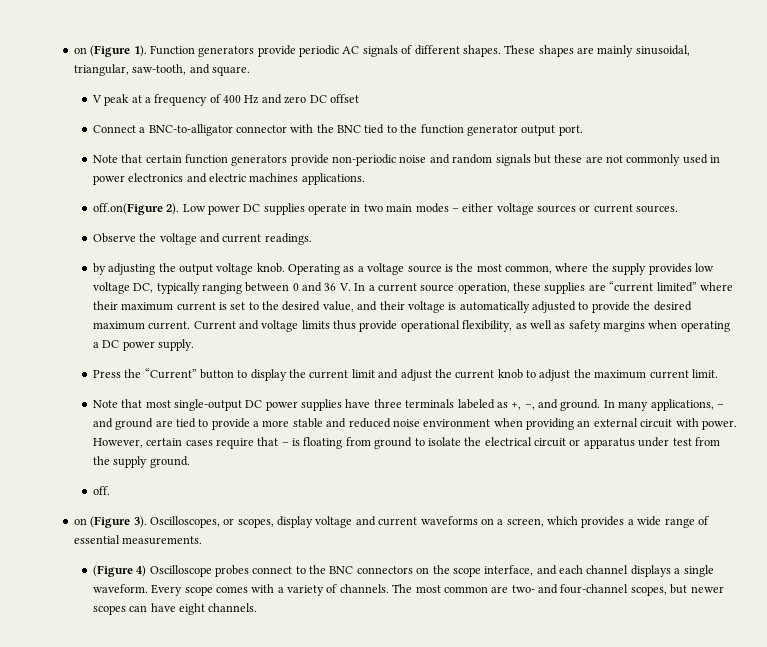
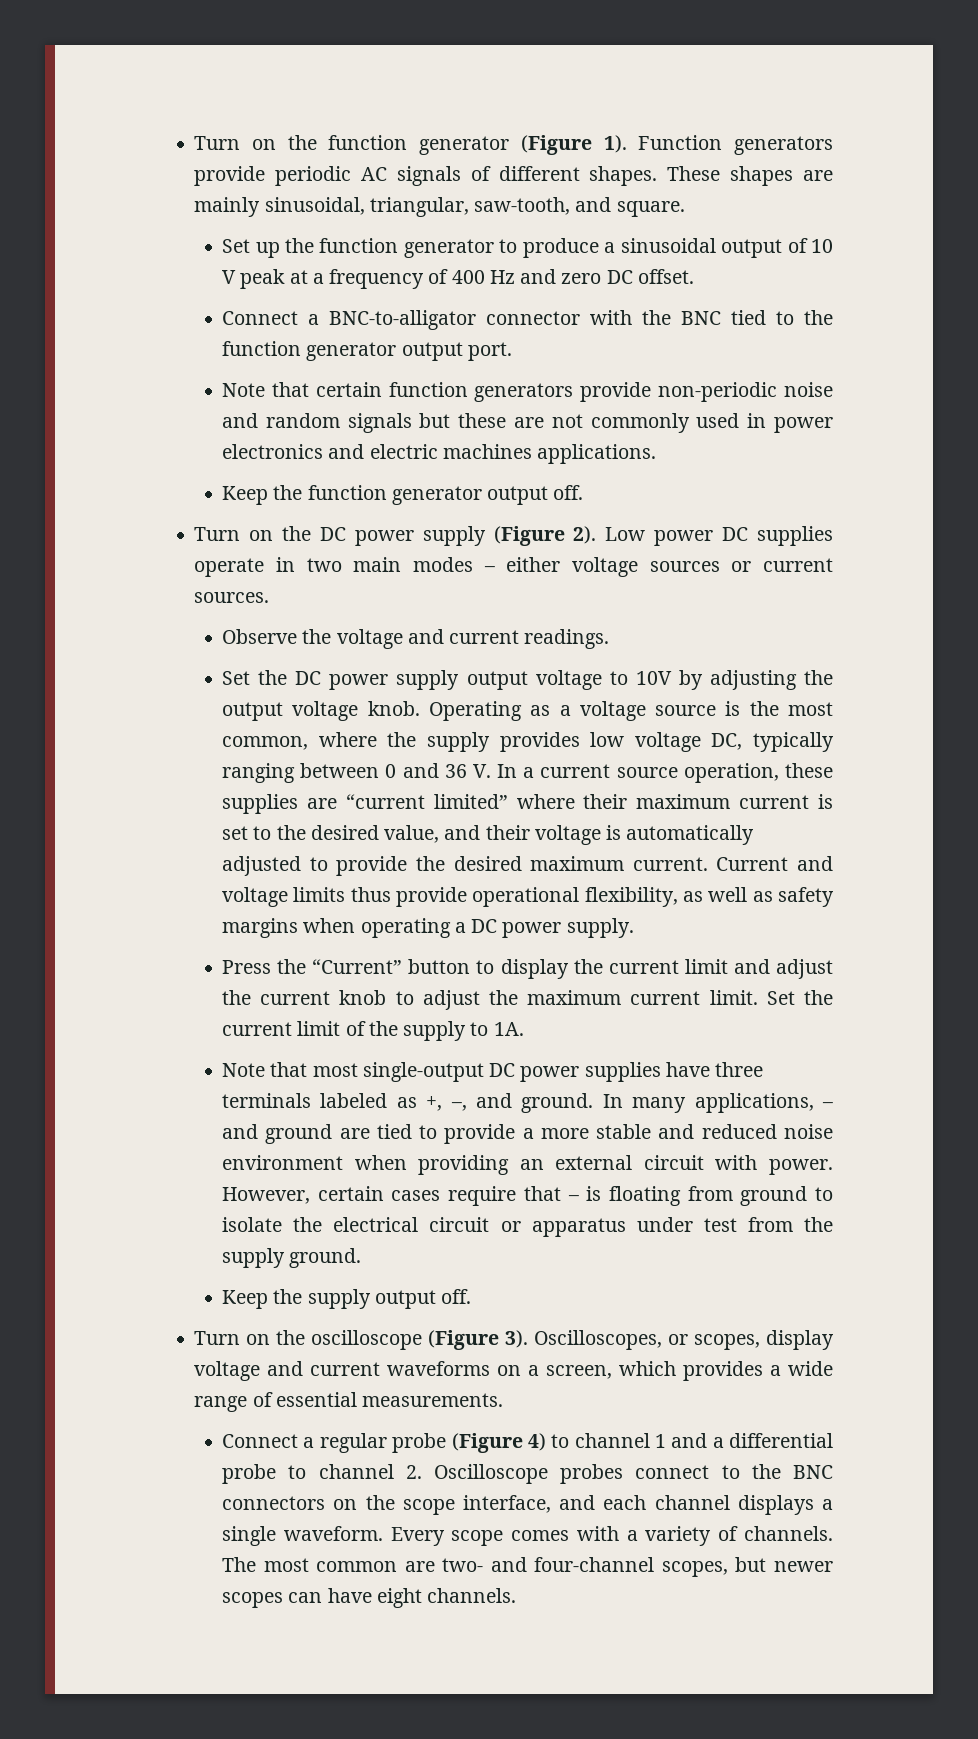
- on (Figure 1).
+ Turn on the function generator (Figure 1).
- V peak at a frequency of 400 Hz and zero DC offset
+ Set up the function generator to produce a sinusoidal output of 10 V peak at a frequency of 400 Hz and zero DC offset.
- off.on(Figure 2).
+ Keep the function generator output off.
+ Turn on the DC power supply (Figure 2).
- by adjusting the output voltage knob.
+ Set the DC power supply output voltage to 10V by adjusting the output voltage knob.
+ Set the current limit of the supply to 1A.
- off.
- on (Figure 3).
+ Keep the supply output off.
+ Turn on the oscilloscope (Figure 3).
- (Figure 4) Oscilloscope probes connect to the BNC connectors on the scope interface, and each channel displays a single waveform.
+ Connect a regular probe (Figure 4) to channel 1 and a differential probe to channel 2. Oscilloscope probes connect to the BNC connectors on the scope interface, and each channel displays a single waveform.

